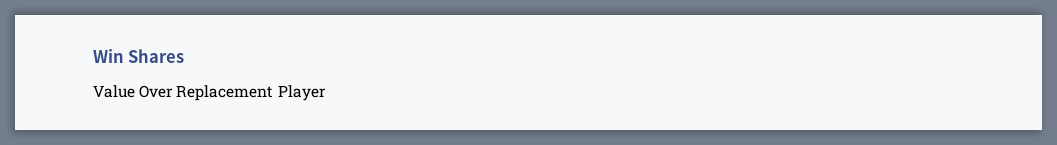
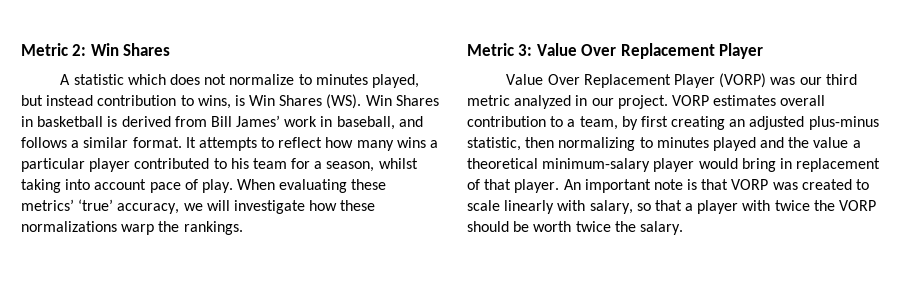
- Win Shares
+ Metric 2: Win Shares
- Value Over Replacement Player
+ A statistic which does not normalize to minutes played, but instead contribution to wins, is Win Shares (WS). Win Shares in basketball is derived from Bill James’ work in baseball, and follows a similar format. It attempts to reflect how many wins a particular player contributed to his team for a season, whilst taking into account pace of play. When evaluating these metrics’ ‘true’ accuracy, we will investigate how these normalizations warp the rankings.
+ Metric 3: Value Over Replacement Player
+ Value Over Replacement Player (VORP) was our third metric analyzed in our project. VORP estimates overall contribution to a team, by first creating an adjusted plus-minus statistic, then normalizing to minutes played and the value a theoretical minimum-salary player would bring in replacement of that player. An important note is that VORP was created to scale linearly with salary, so that a player with twice the VORP should be worth twice the salary.

